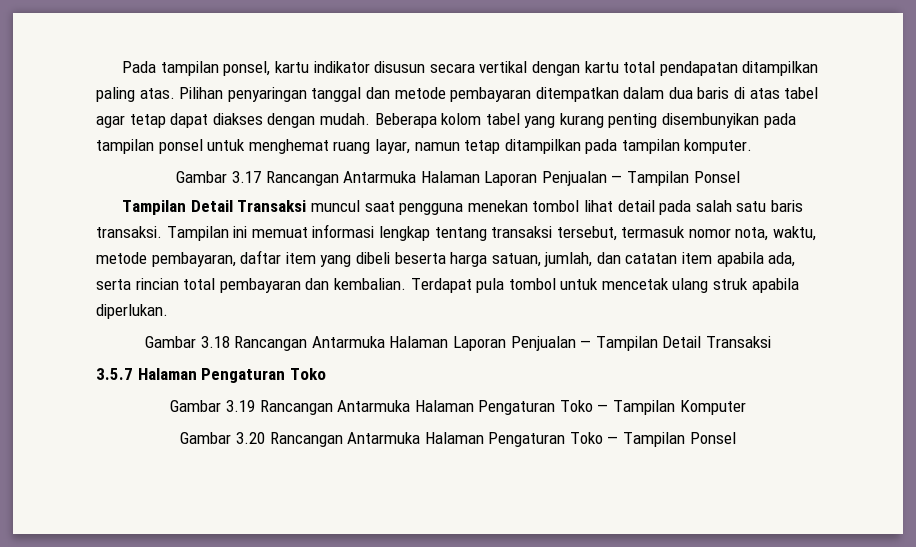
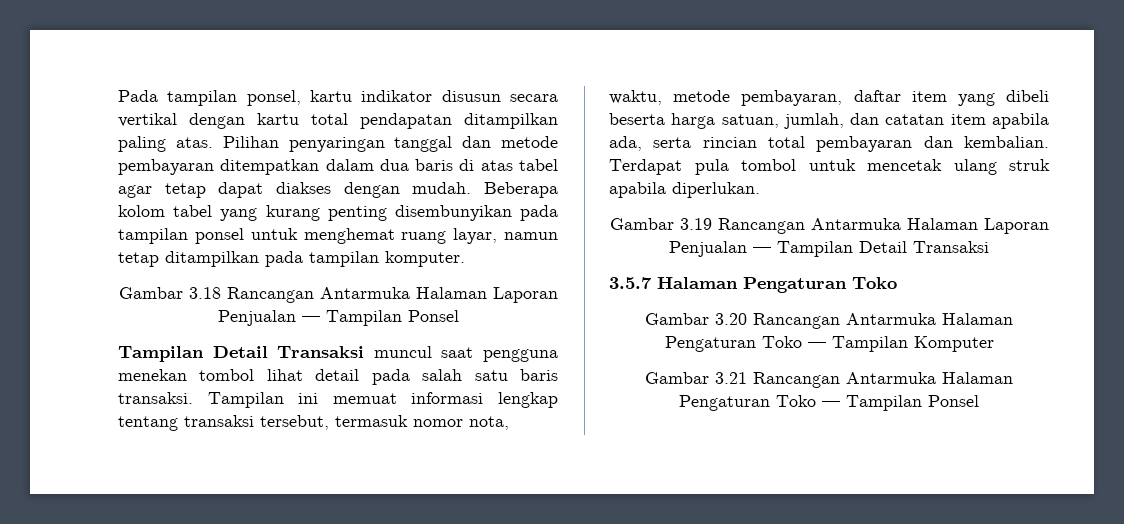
- Gambar 3.17 Rancangan Antarmuka Halaman Laporan Penjualan — Tampilan Ponsel
+ Gambar 3.18 Rancangan Antarmuka Halaman Laporan Penjualan — Tampilan Ponsel
- Gambar 3.18 Rancangan Antarmuka Halaman Laporan Penjualan — Tampilan Detail Transaksi
+ Gambar 3.19 Rancangan Antarmuka Halaman Laporan Penjualan — Tampilan Detail Transaksi
- Gambar 3.19 Rancangan Antarmuka Halaman Pengaturan Toko — Tampilan Komputer
+ Gambar 3.20 Rancangan Antarmuka Halaman Pengaturan Toko — Tampilan Komputer
- Gambar 3.20 Rancangan Antarmuka Halaman Pengaturan Toko — Tampilan Ponsel
+ Gambar 3.21 Rancangan Antarmuka Halaman Pengaturan Toko — Tampilan Ponsel

